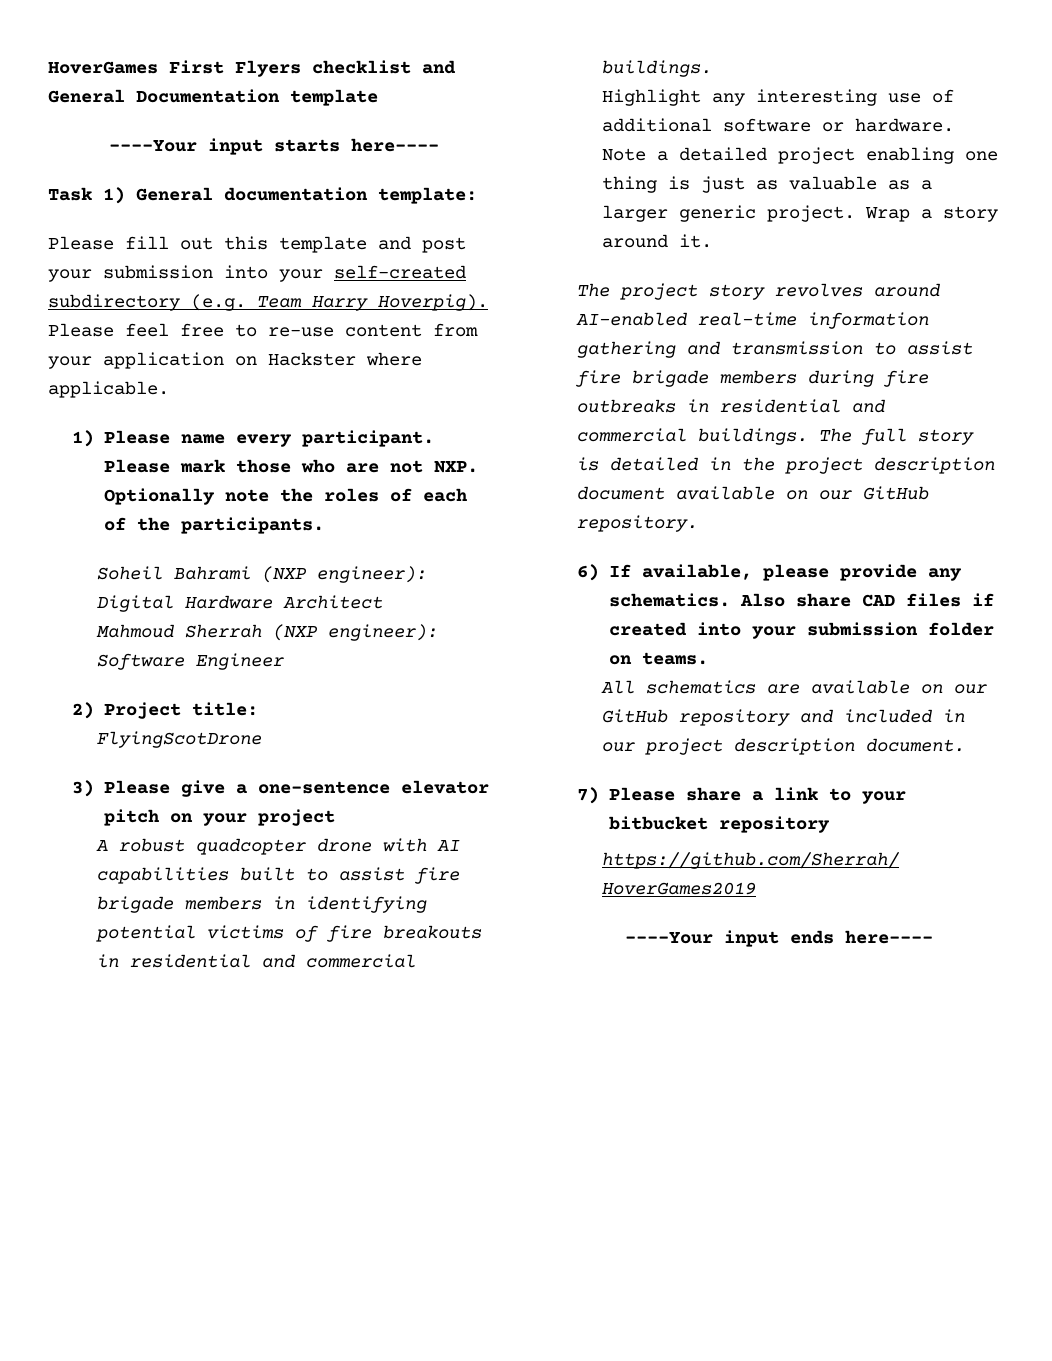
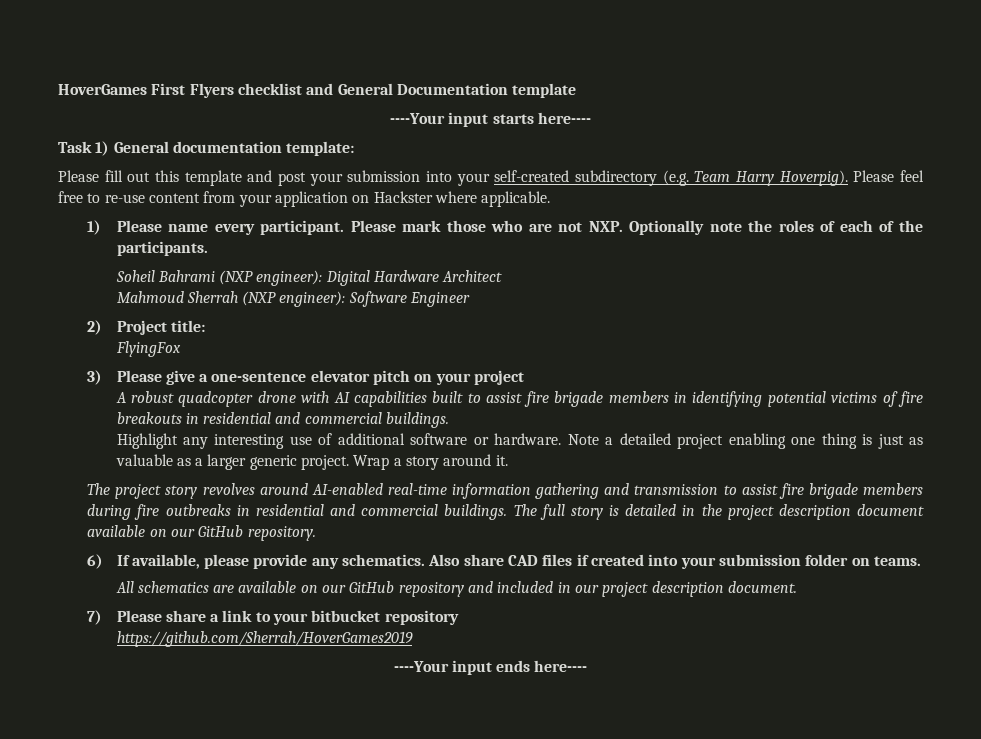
- FlyingScotDrone
+ FlyingFox

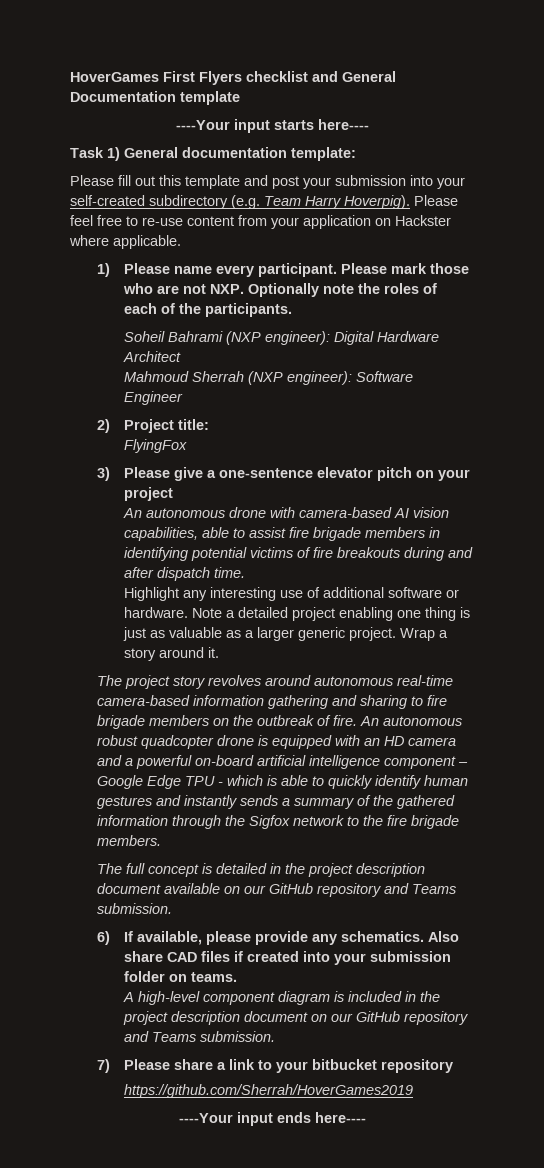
- A robust quadcopter drone with AI capabilities built to assist fire brigade members in identifying potential victims of fire breakouts in residential and commercial buildings.
+ An autonomous drone with camera-based AI vision capabilities, able to assist fire brigade members in identifying potential victims of fire breakouts during and after dispatch time.
- The project story revolves around AI-enabled real-time information gathering and transmission to assist fire brigade members during fire outbreaks in residential and commercial buildings. The full story is detailed in the project description document available on our GitHub repository.
+ The project story revolves around autonomous real-time camera-based information gathering and sharing to fire brigade members on the outbreak of fire. An autonomous robust quadcopter drone is equipped with an HD camera and a powerful on-board artificial intelligence component – Google Edge TPU - which is able to quickly identify human gestures and instantly sends a summary of the gathered information through the Sigfox network to the fire brigade members.
+ The full concept is detailed in the project description document available on our GitHub repository and Teams submission.
- All schematics are available on our GitHub repository and included in our project description document.
+ A high-level component diagram is included in the project description document on our GitHub repository and Teams submission.

